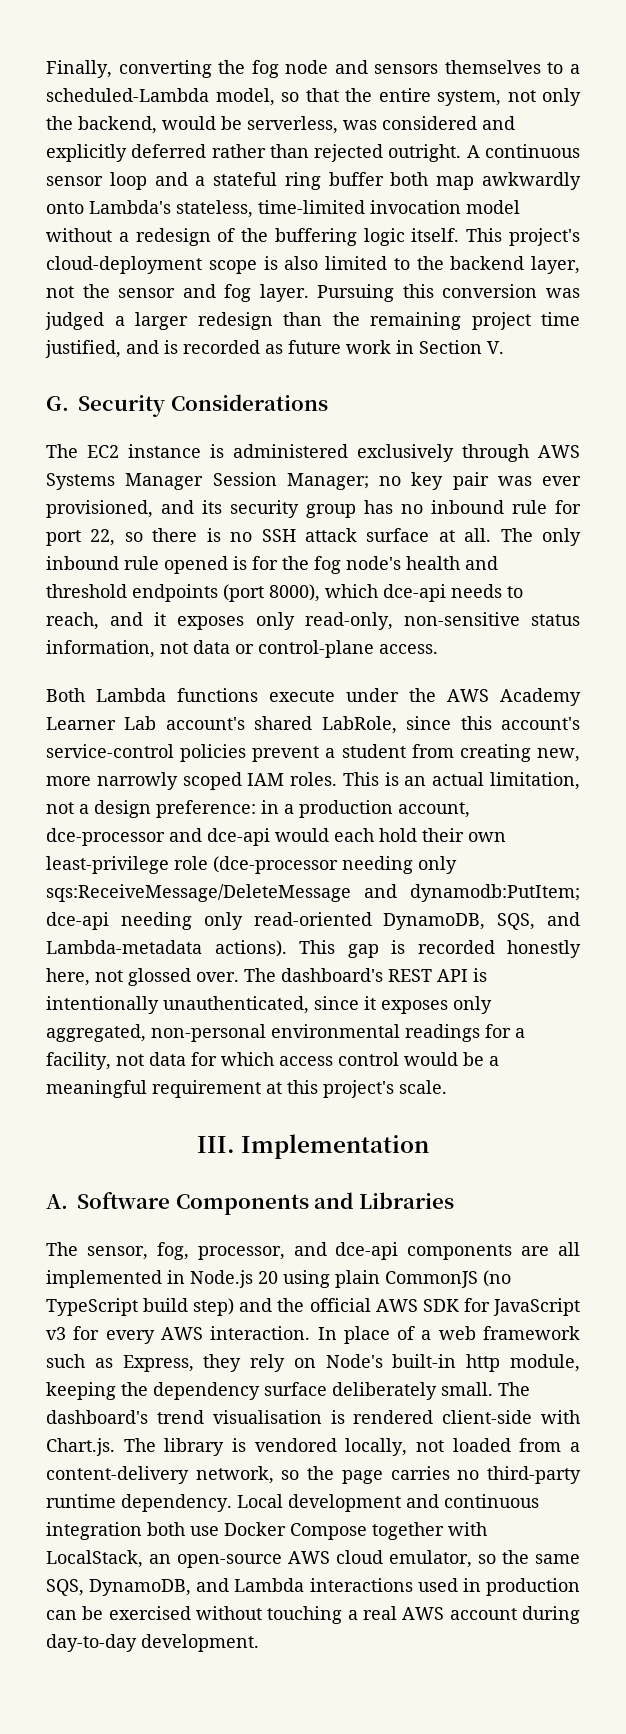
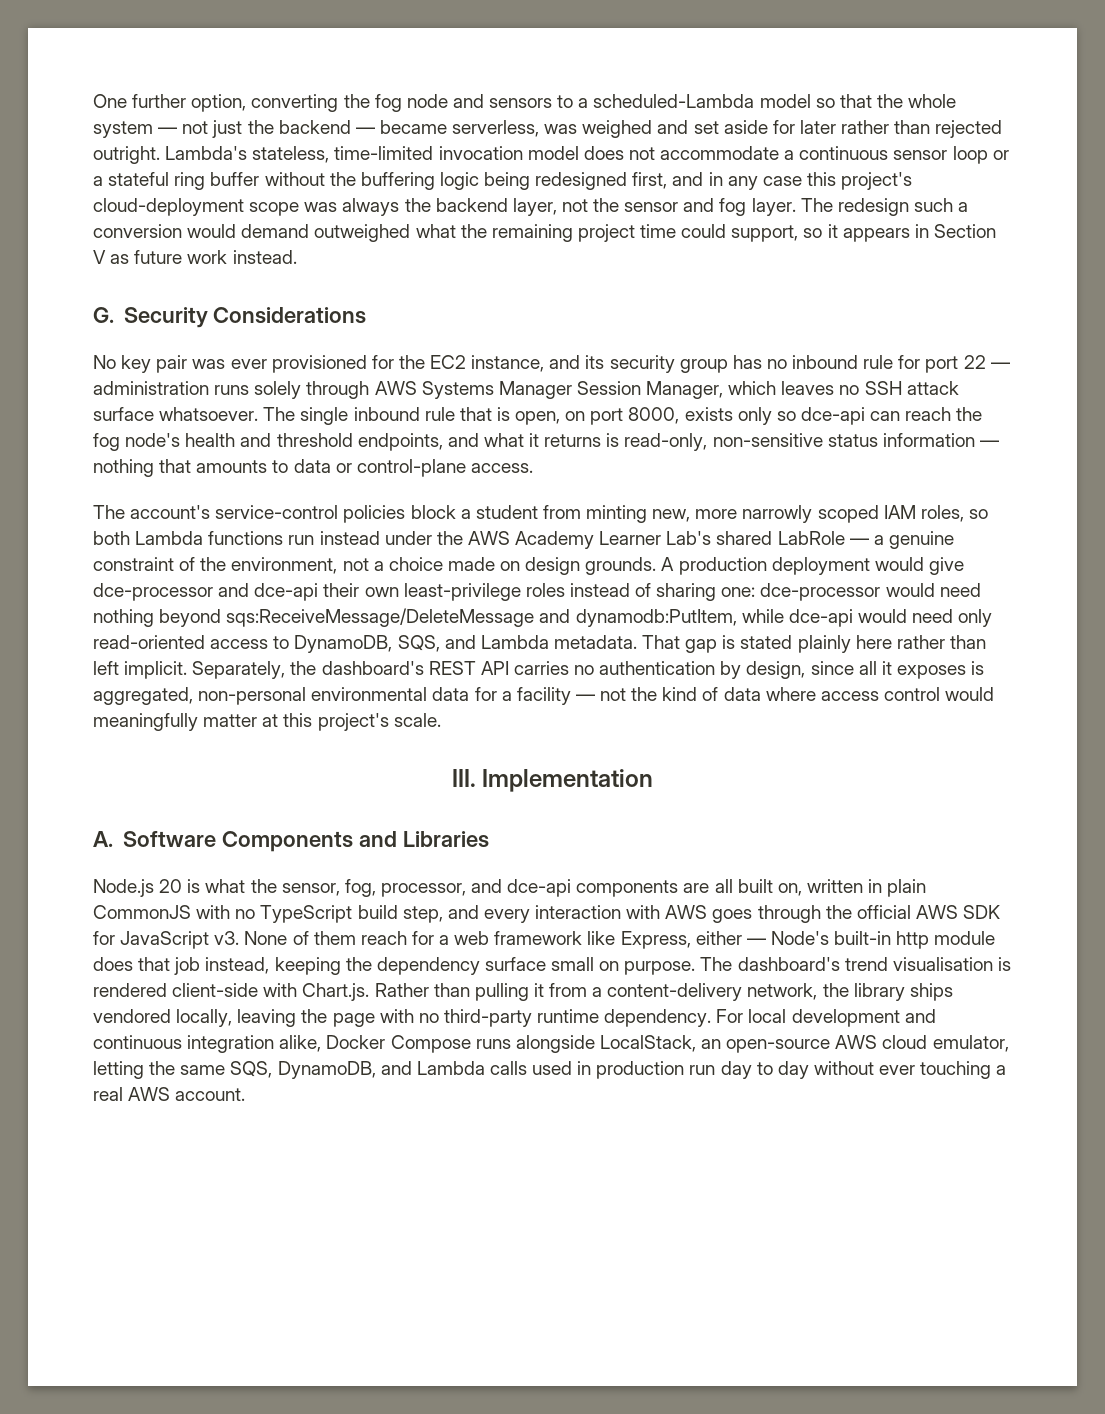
- Finally, converting the fog node and sensors themselves to a scheduled-Lambda model, so that the entire system, not only the backend, would be serverless, was considered and explicitly deferred rather than rejected outright. A continuous sensor loop and a stateful ring buffer both map awkwardly onto Lambda's stateless, time-limited invocation model without a redesign of the buffering logic itself. This project's cloud-deployment scope is also limited to the backend layer, not the sensor and fog layer.
+ One further option, converting the fog node and sensors to a scheduled-Lambda model so that the whole system — not just the backend — became serverless, was weighed and set aside for later rather than rejected outright. Lambda's stateless, time-limited invocation model does not accommodate a continuous sensor loop or a stateful ring buffer without the buffering logic being redesigned first, and in any case this project's cloud-deployment scope was always the backend layer, not the sensor and fog layer.
- Pursuing this conversion was judged a larger redesign than the remaining project time justified, and is recorded as future work in Section V.
+ The redesign such a conversion would demand outweighed what the remaining project time could support, so it appears in Section V as future work instead.
  G. Security Considerations
- The EC2 instance is administered exclusively through AWS Systems Manager Session Manager; no key pair was ever provisioned, and its security group has no inbound rule for port 22, so there is no SSH attack surface at all. The only inbound rule opened is for the fog node's health and threshold endpoints (port 8000), which dce-api needs to reach, and it exposes only read-only, non-sensitive status information, not data or control-plane access.
- Both Lambda functions execute under the AWS Academy Learner Lab account's shared LabRole, since this account's service-control policies prevent a student from creating new, more narrowly scoped IAM roles. This is an actual limitation, not a design preference: in a production account, dce-processor and dce-api would each hold their own least-privilege role (dce-processor needing only sqs:ReceiveMessage/DeleteMessage and dynamodb:PutItem; dce-api needing only read-oriented DynamoDB, SQS, and Lambda-metadata actions). This gap is recorded honestly here, not glossed over. The dashboard's REST API is intentionally unauthenticated, since it exposes only aggregated, non-personal environmental readings for a facility, not data for which access control would be a meaningful requirement at this project's scale.
+ No key pair was ever provisioned for the EC2 instance, and its security group has no inbound rule for port 22 — administration runs solely through AWS Systems Manager Session Manager, which leaves no SSH attack surface whatsoever. The single inbound rule that is open, on port 8000, exists only so dce-api can reach the fog node's health and threshold endpoints, and what it returns is read-only, non-sensitive status information — nothing that amounts to data or control-plane access.
+ The account's service-control policies block a student from minting new, more narrowly scoped IAM roles, so both Lambda functions run instead under the AWS Academy Learner Lab's shared LabRole — a genuine constraint of the environment, not a choice made on design grounds. A production deployment would give dce-processor and dce-api their own least-privilege roles instead of sharing one: dce-processor would need nothing beyond sqs:ReceiveMessage/DeleteMessage and dynamodb:PutItem, while dce-api would need only read-oriented access to DynamoDB, SQS, and Lambda metadata. That gap is stated plainly here rather than left implicit. Separately, the dashboard's REST API carries no authentication by design, since all it exposes is aggregated, non-personal environmental data for a facility — not the kind of data where access control would meaningfully matter at this project's scale.
- The sensor, fog, processor, and dce-api components are all implemented in Node.js 20 using plain CommonJS (no TypeScript build step) and the official AWS SDK for JavaScript v3 for every AWS interaction. In place of a web framework such as Express, they rely on Node's built-in http module, keeping the dependency surface deliberately small.
+ Node.js 20 is what the sensor, fog, processor, and dce-api components are all built on, written in plain CommonJS with no TypeScript build step, and every interaction with AWS goes through the official AWS SDK for JavaScript v3. None of them reach for a web framework like Express, either — Node's built-in http module does that job instead, keeping the dependency surface small on purpose.
- The dashboard's trend visualisation is rendered client-side with Chart.js. The library is vendored locally, not loaded from a content-delivery network, so the page carries no third-party runtime dependency.
+ The dashboard's trend visualisation is rendered client-side with Chart.js. Rather than pulling it from a content-delivery network, the library ships vendored locally, leaving the page with no third-party runtime dependency.
- Local development and continuous integration both use Docker Compose together with LocalStack, an open-source AWS cloud emulator, so the same SQS, DynamoDB, and Lambda interactions used in production can be exercised without touching a real AWS account during day-to-day development.
+ For local development and continuous integration alike, Docker Compose runs alongside LocalStack, an open-source AWS cloud emulator, letting the same SQS, DynamoDB, and Lambda calls used in production run day to day without ever touching a real AWS account.

